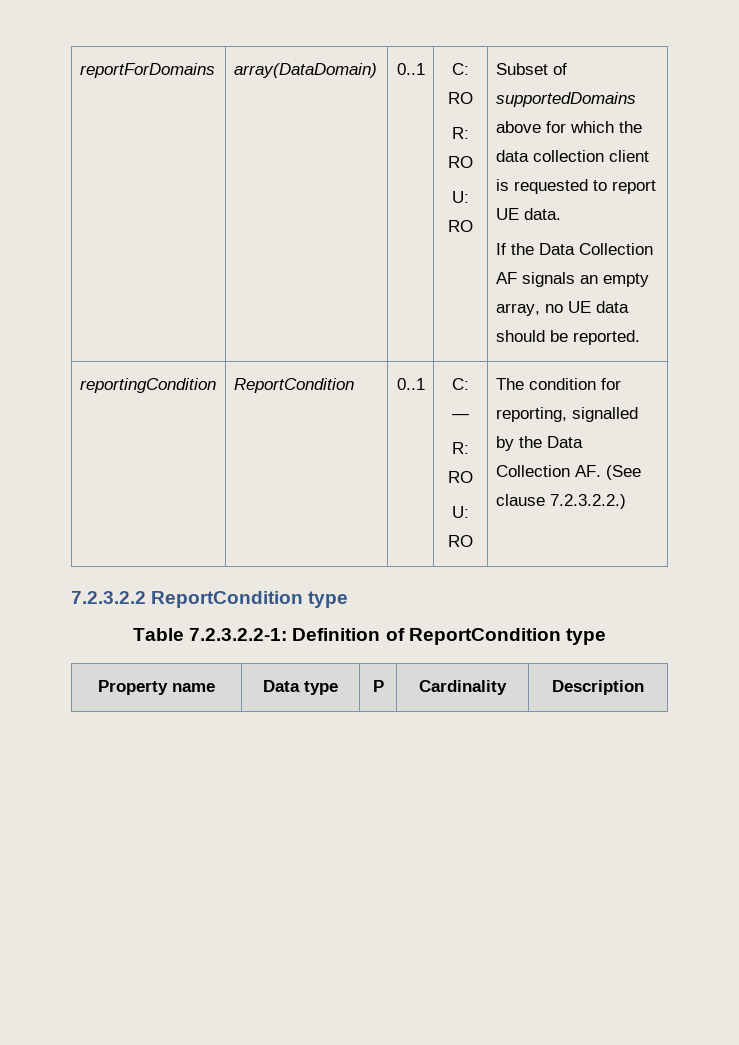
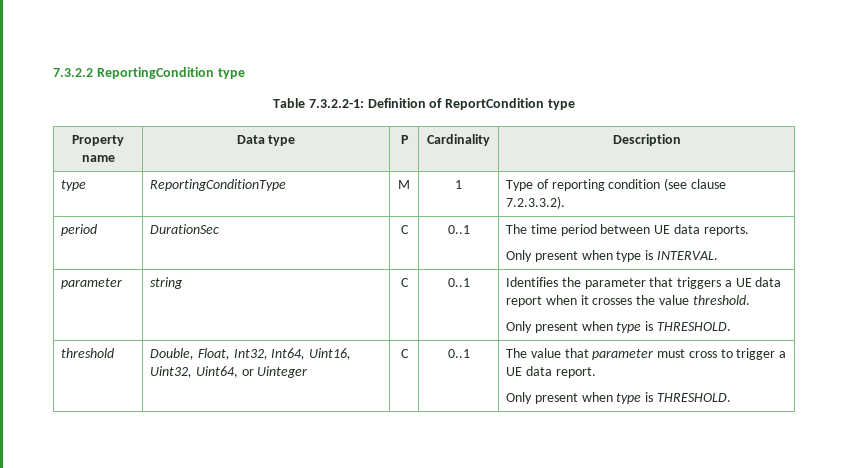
- reportForDomains | array(DataDomain) | 0..1 | C: RO
- R: RO
- U: RO | Subset of supportedDomains above for which the data collection client is requested to report UE data.
- If the Data Collection AF signals an empty array, no UE data should be reported.
- reportingCondition | ReportCondition | 0..1 | C: —
- R: RO
- U: RO | The condition for reporting, signalled by the Data Collection AF. (See clause 7.2.3.2.2.)
- 7.2.3.2.2 ReportCondition type
+ 7.3.2.2 ReportingCondition type
- Table 7.2.3.2.2-1: Definition of ReportCondition type
+ Table 7.3.2.2-1: Definition of ReportCondition type
+ type | ReportingConditionType | M | 1 | Type of reporting condition (see clause 7.2.3.3.2).
+ period | DurationSec | C | 0..1 | The time period between UE data reports.
+ Only present when type is INTERVAL.
+ parameter | string | C | 0..1 | Identifies the parameter that triggers a UE data report when it crosses the value threshold.
+ Only present when type is THRESHOLD.
+ threshold | Double, Float, Int32, Int64, Uint16, Uint32, Uint64, or Uinteger | C | 0..1 | The value that parameter must cross to trigger a UE data report.
+ Only present when type is THRESHOLD.

